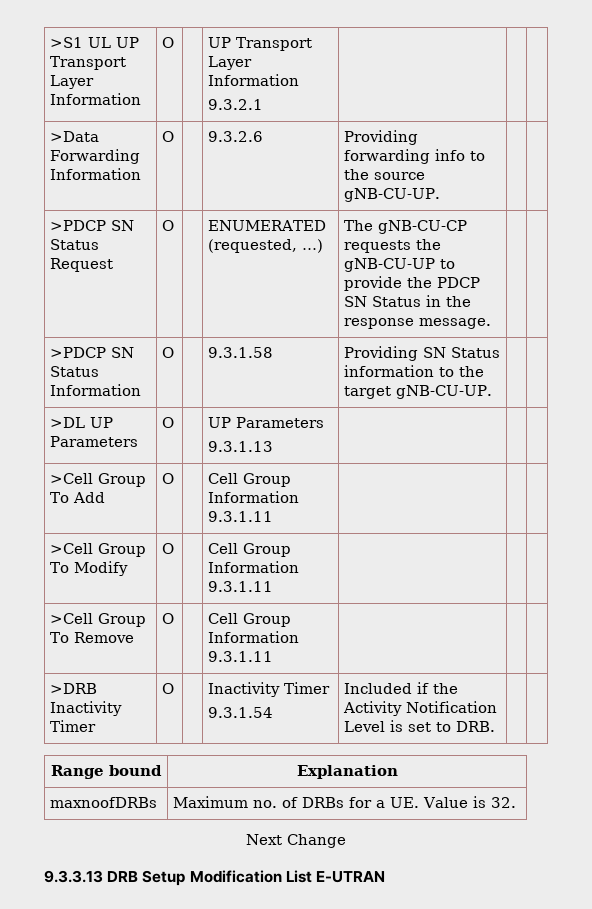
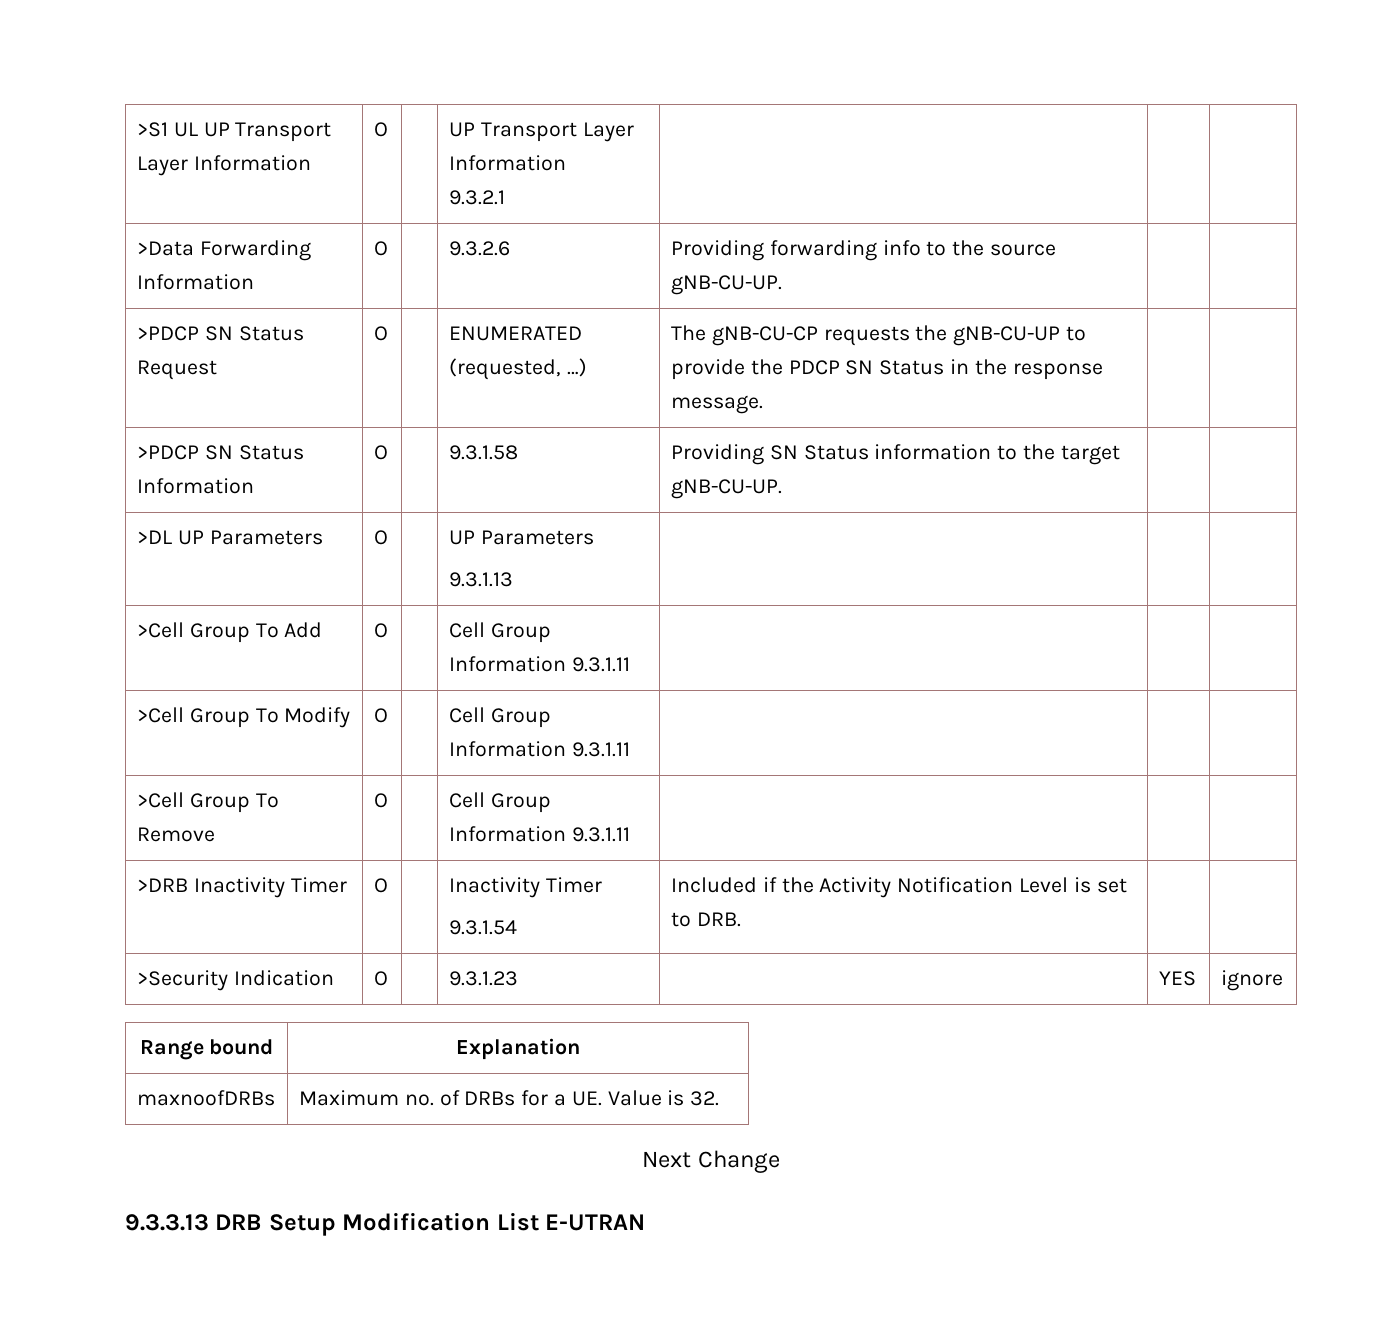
+ >Security Indication | O | | 9.3.1.23 | | YES | ignore

